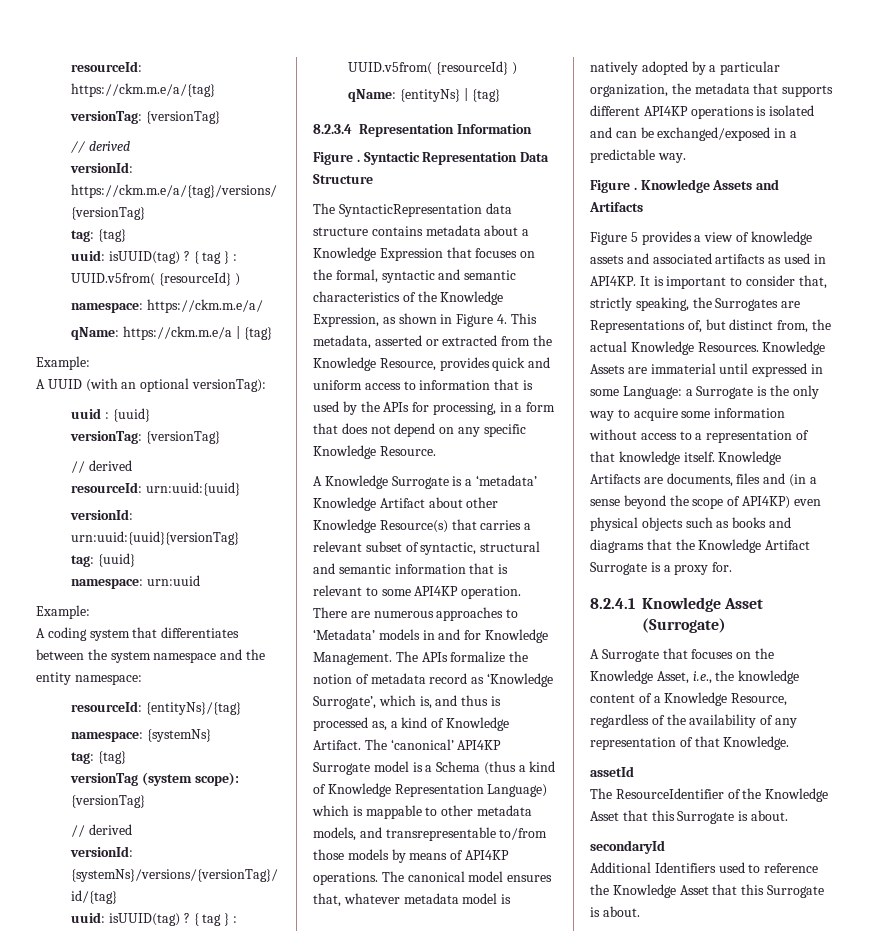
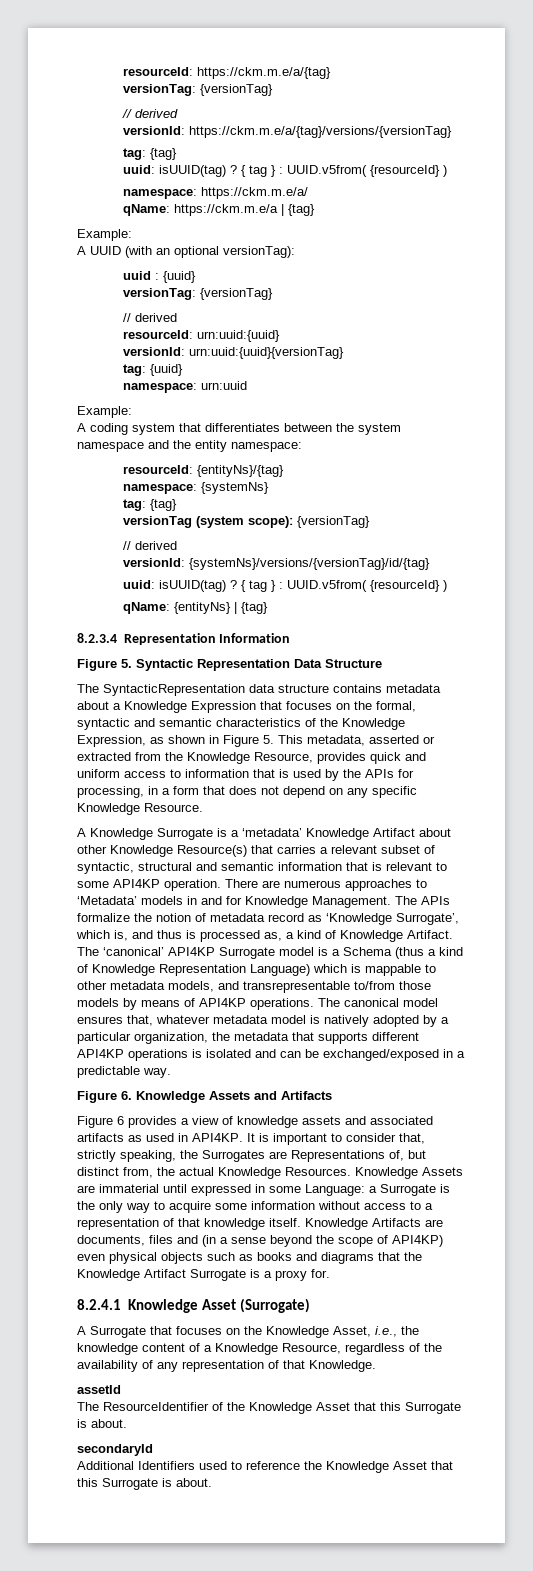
- Figure . Syntactic Representation Data Structure
+ Figure 5. Syntactic Representation Data Structure
- The SyntacticRepresentation data structure contains metadata about a Knowledge Expression that focuses on the formal, syntactic and semantic characteristics of the Knowledge Expression, as shown in Figure 4. This metadata, asserted or extracted from the Knowledge Resource, provides quick and uniform access to information that is used by the APIs for processing, in a form that does not depend on any specific Knowledge Resource.
+ The SyntacticRepresentation data structure contains metadata about a Knowledge Expression that focuses on the formal, syntactic and semantic characteristics of the Knowledge Expression, as shown in Figure 5. This metadata, asserted or extracted from the Knowledge Resource, provides quick and uniform access to information that is used by the APIs for processing, in a form that does not depend on any specific Knowledge Resource.
- Figure . Knowledge Assets and Artifacts
+ Figure 6. Knowledge Assets and Artifacts
- Figure 5 provides a view of knowledge assets and associated artifacts as used in API4KP.
+ Figure 6 provides a view of knowledge assets and associated artifacts as used in API4KP.

